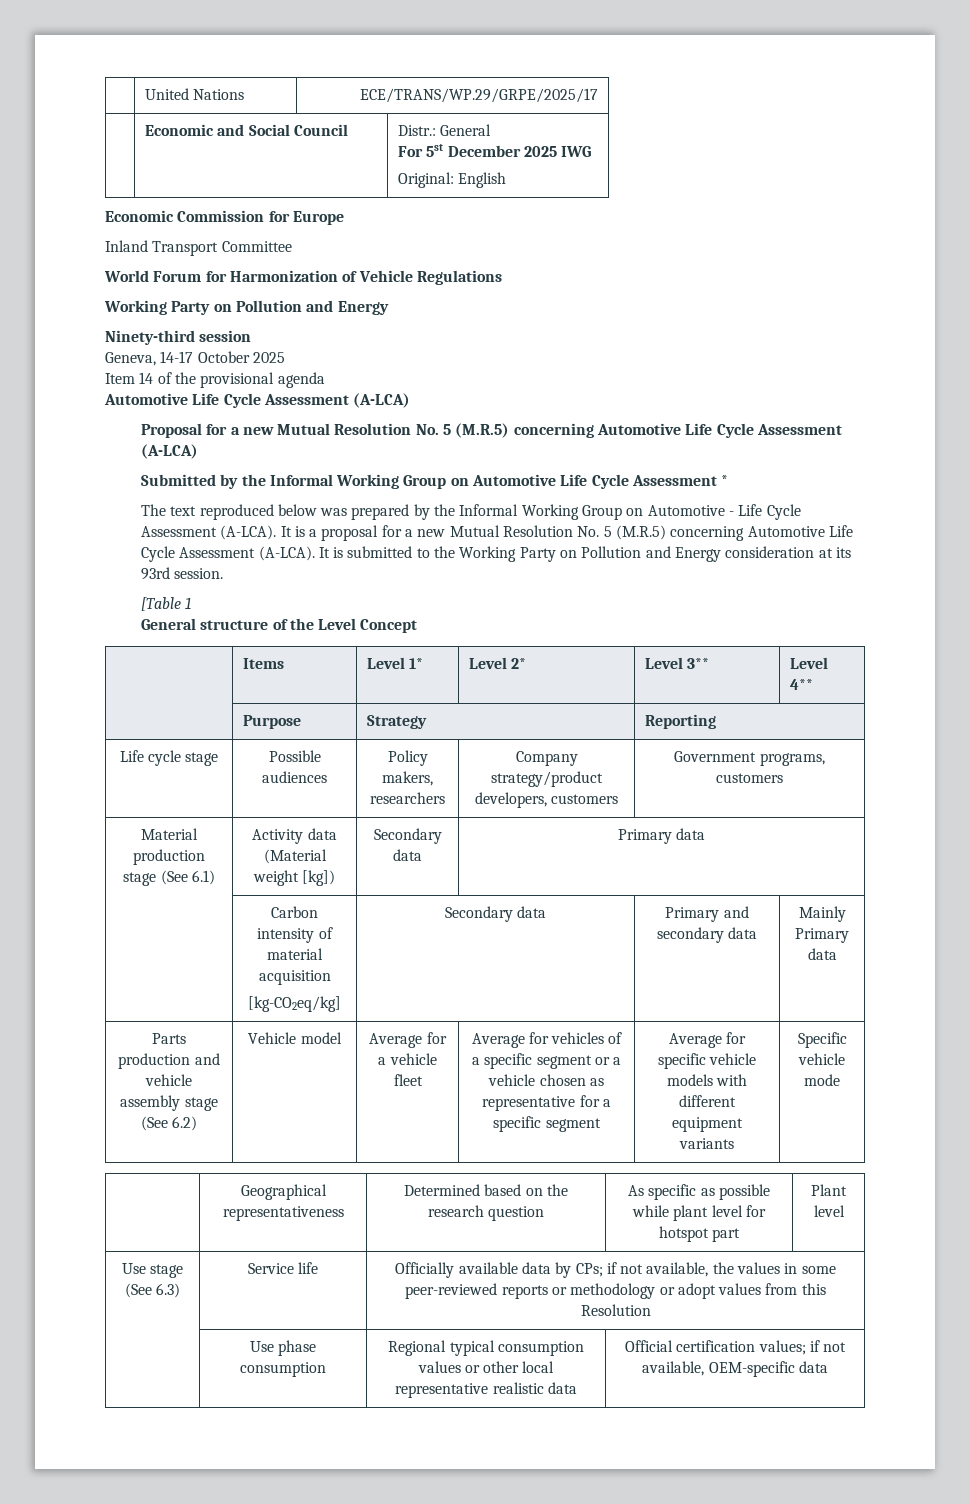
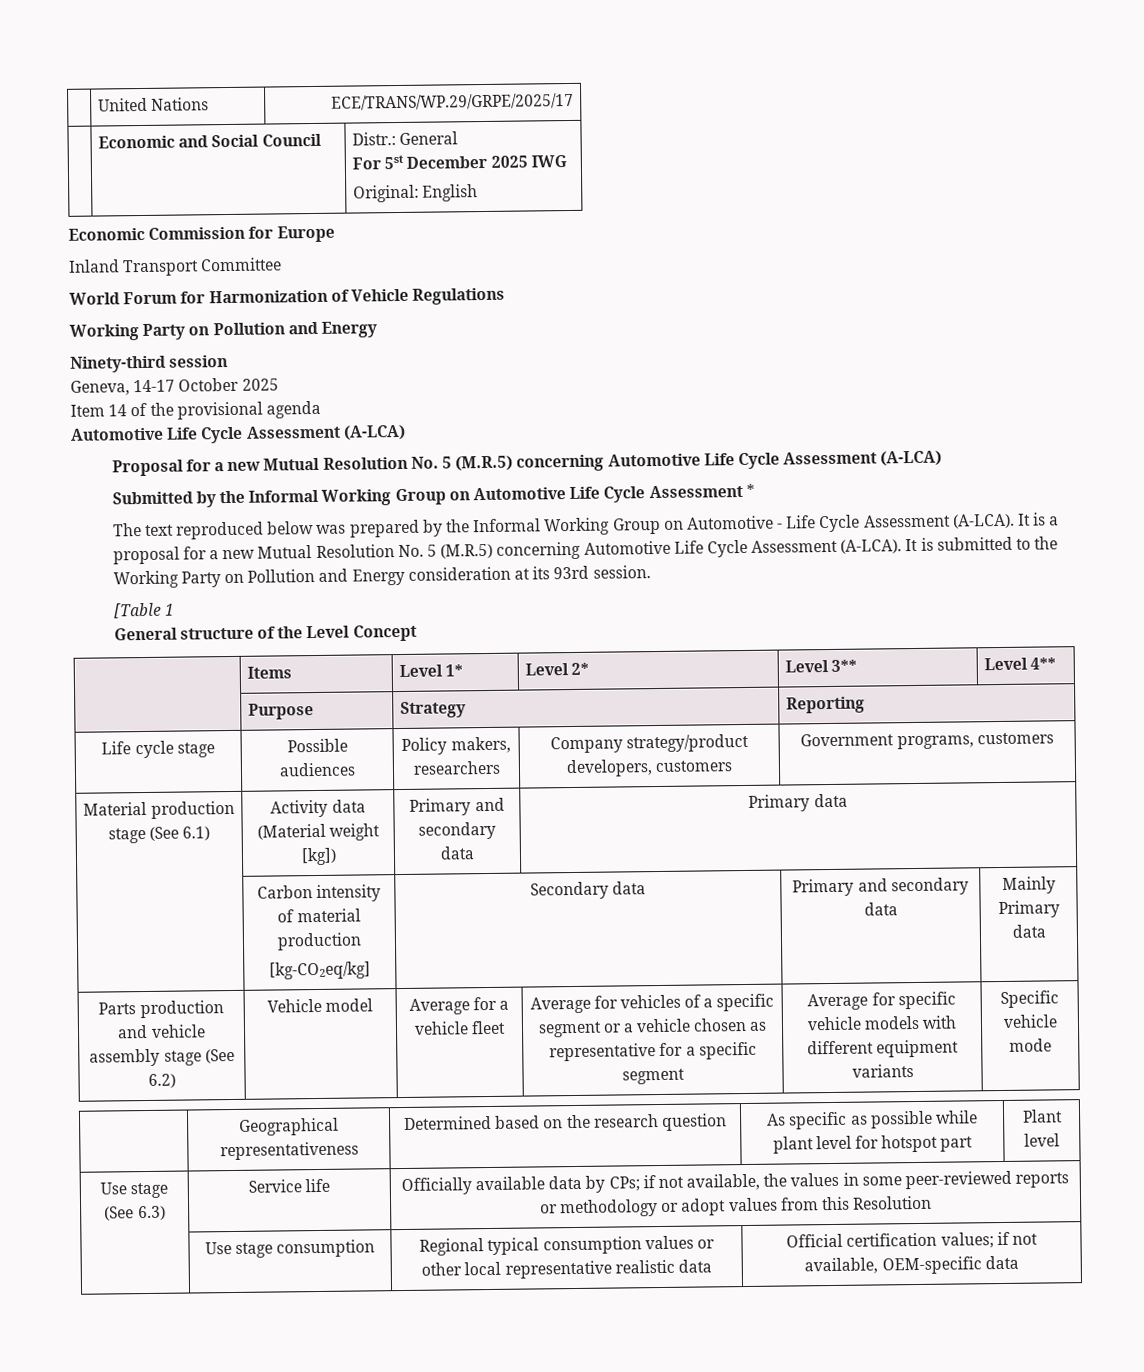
- Material production stage (See 6.1) | Activity data (Material weight [kg]) | Secondary data | Primary data
+ Material production stage (See 6.1) | Activity data (Material weight [kg]) | Primary and secondary data | Primary data
- | Carbon intensity of material acquisition
+ | Carbon intensity of material production
- | Use phase consumption | Regional typical consumption values or other local representative realistic data | Official certification values; if not available, OEM-specific data
+ | Use stage consumption | Regional typical consumption values or other local representative realistic data | Official certification values; if not available, OEM-specific data

